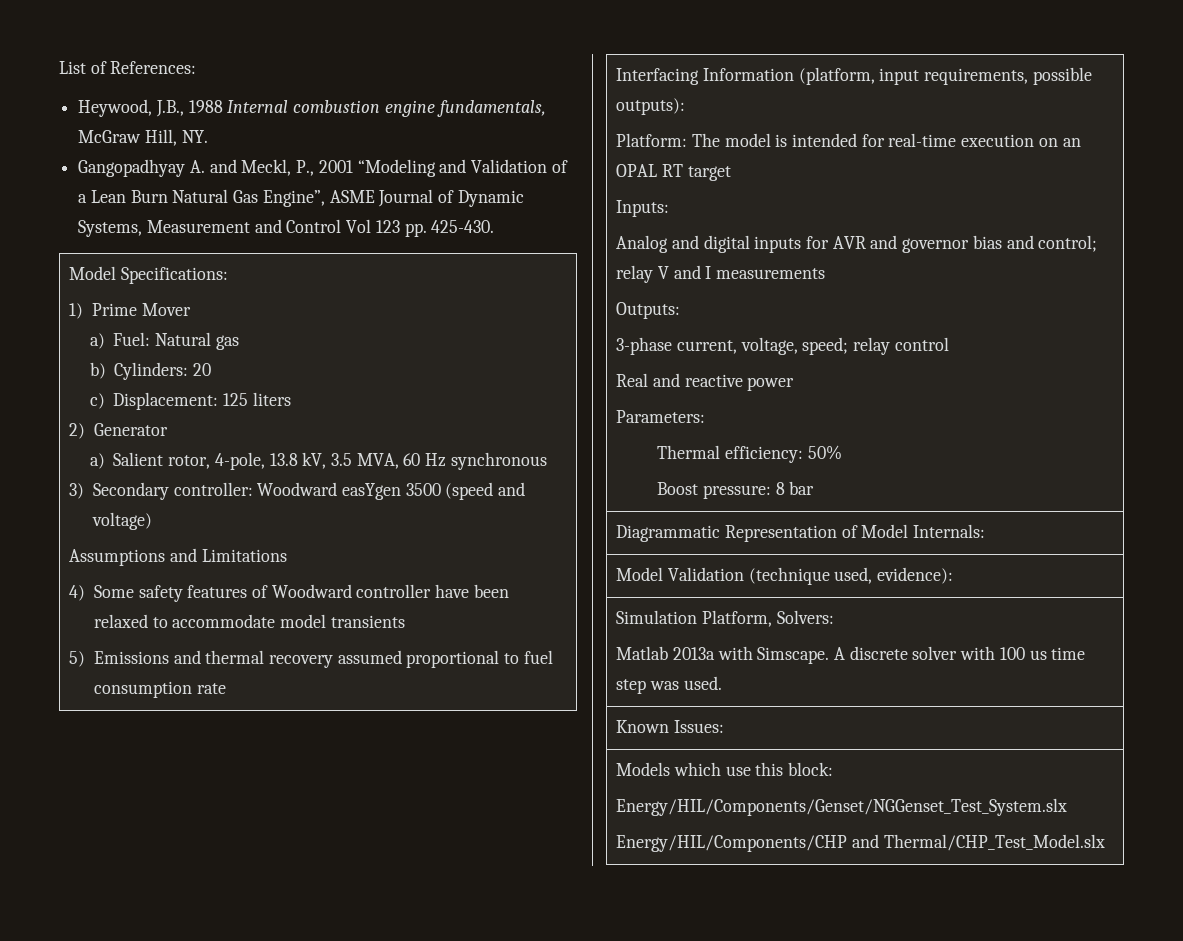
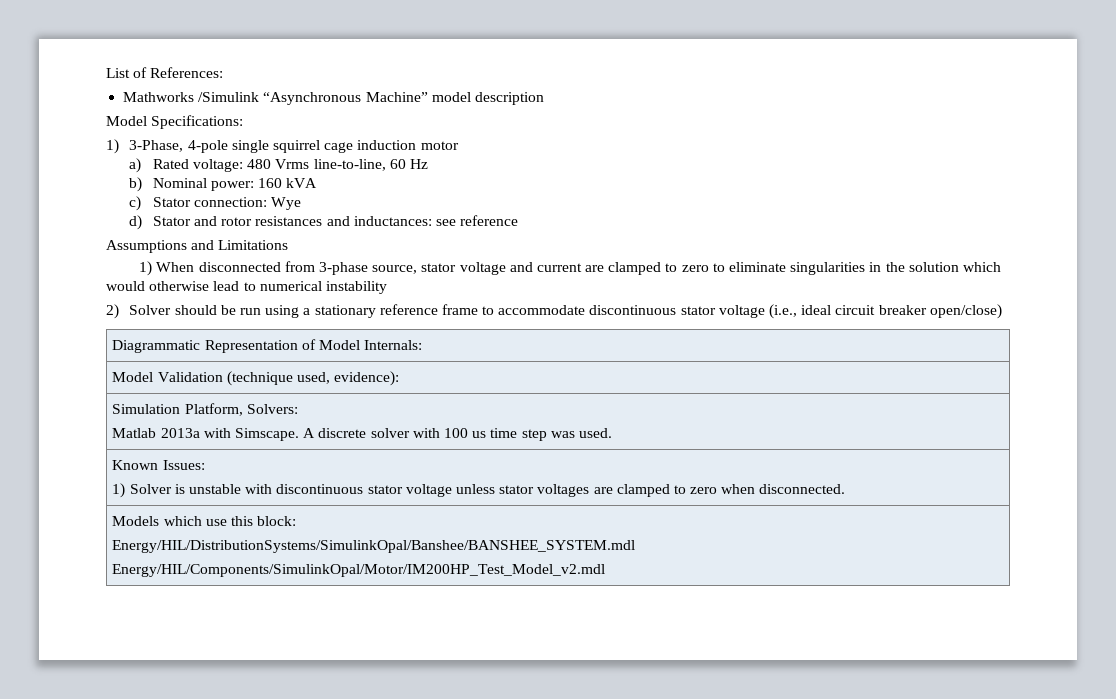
- Heywood, J.B., 1988 Internal combustion engine fundamentals, McGraw Hill, NY.
- Gangopadhyay A. and Meckl, P., 2001 “Modeling and Validation of a Lean Burn Natural Gas Engine”, ASME Journal of Dynamic Systems, Measurement and Control Vol 123 pp. 425-430.
+ Mathworks /Simulink “Asynchronous Machine” model description
  Model Specifications:
- 1) Prime Mover
- a) Fuel: Natural gas
- b) Cylinders: 20
- c) Displacement: 125 liters
- 2) Generator
- a) Salient rotor, 4-pole, 13.8 kV, 3.5 MVA, 60 Hz synchronous
- 3) Secondary controller: Woodward easYgen 3500 (speed and voltage)
+ 1) 3-Phase, 4-pole single squirrel cage induction motor
+ a) Rated voltage: 480 Vrms line-to-line, 60 Hz
+ b) Nominal power: 160 kVA
+ c) Stator connection: Wye
+ d) Stator and rotor resistances and inductances: see reference
  Assumptions and Limitations
- 4) Some safety features of Woodward controller have been relaxed to accommodate model transients
- 5) Emissions and thermal recovery assumed proportional to fuel consumption rate
- Interfacing Information (platform, input requirements, possible outputs):
- Platform: The model is intended for real-time execution on an OPAL RT target
- Inputs:
- Analog and digital inputs for AVR and governor bias and control; relay V and I measurements
- Outputs:
- 3-phase current, voltage, speed; relay control
- Real and reactive power
- Parameters:
- Thermal efficiency: 50%
- Boost pressure: 8 bar
+ 1) When disconnected from 3-phase source, stator voltage and current are clamped to zero to eliminate singularities in the solution which would otherwise lead to numerical instability
+ 2) Solver should be run using a stationary reference frame to accommodate discontinuous stator voltage (i.e., ideal circuit breaker open/close)
  Known Issues:
+ 1) Solver is unstable with discontinuous stator voltage unless stator voltages are clamped to zero when disconnected.
  Models which use this block:
- Energy/HIL/Components/Genset/NGGenset_Test_System.slx
- Energy/HIL/Components/CHP and Thermal/CHP_Test_Model.slx
+ Energy/HIL/DistributionSystems/SimulinkOpal/Banshee/BANSHEE_SYSTEM.mdl
+ Energy/HIL/Components/SimulinkOpal/Motor/IM200HP_Test_Model_v2.mdl

